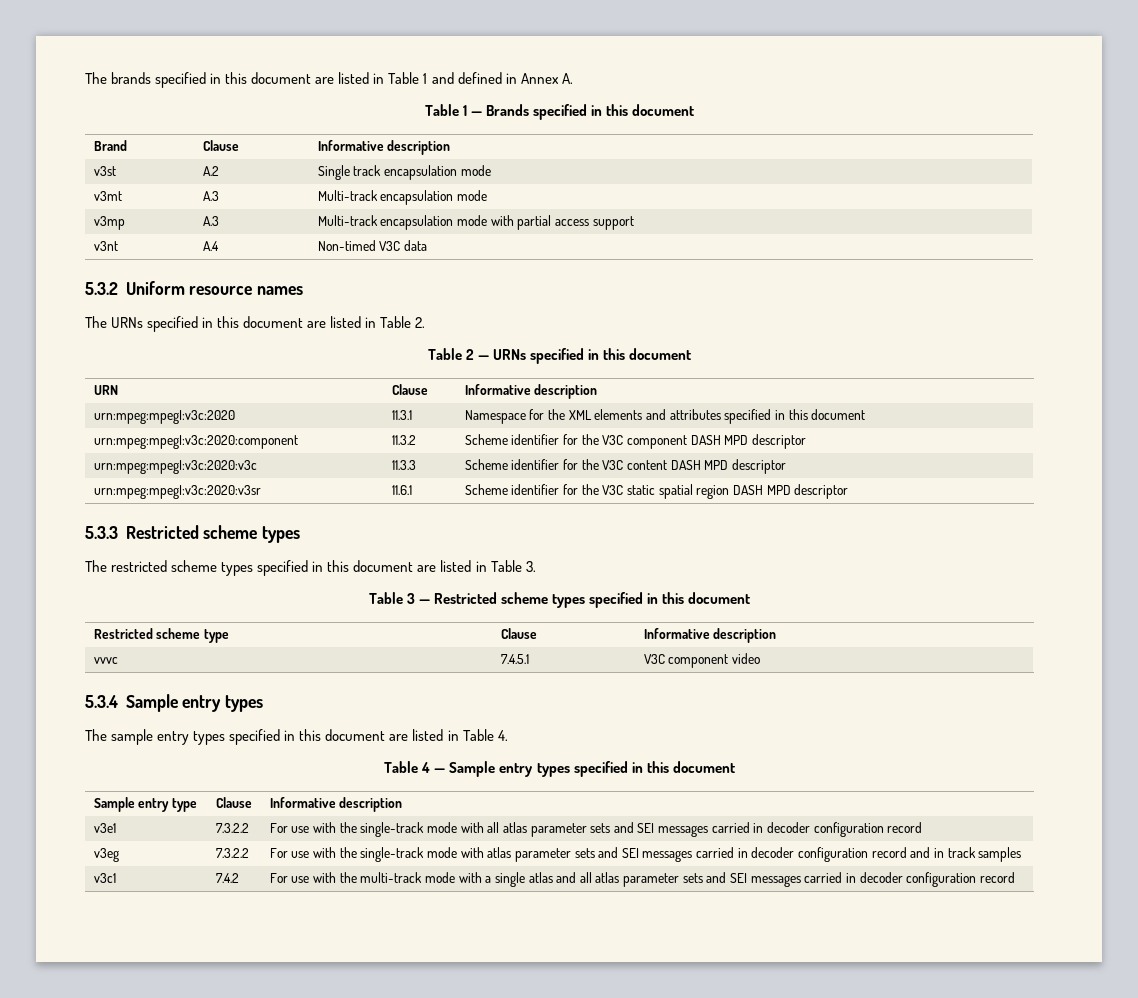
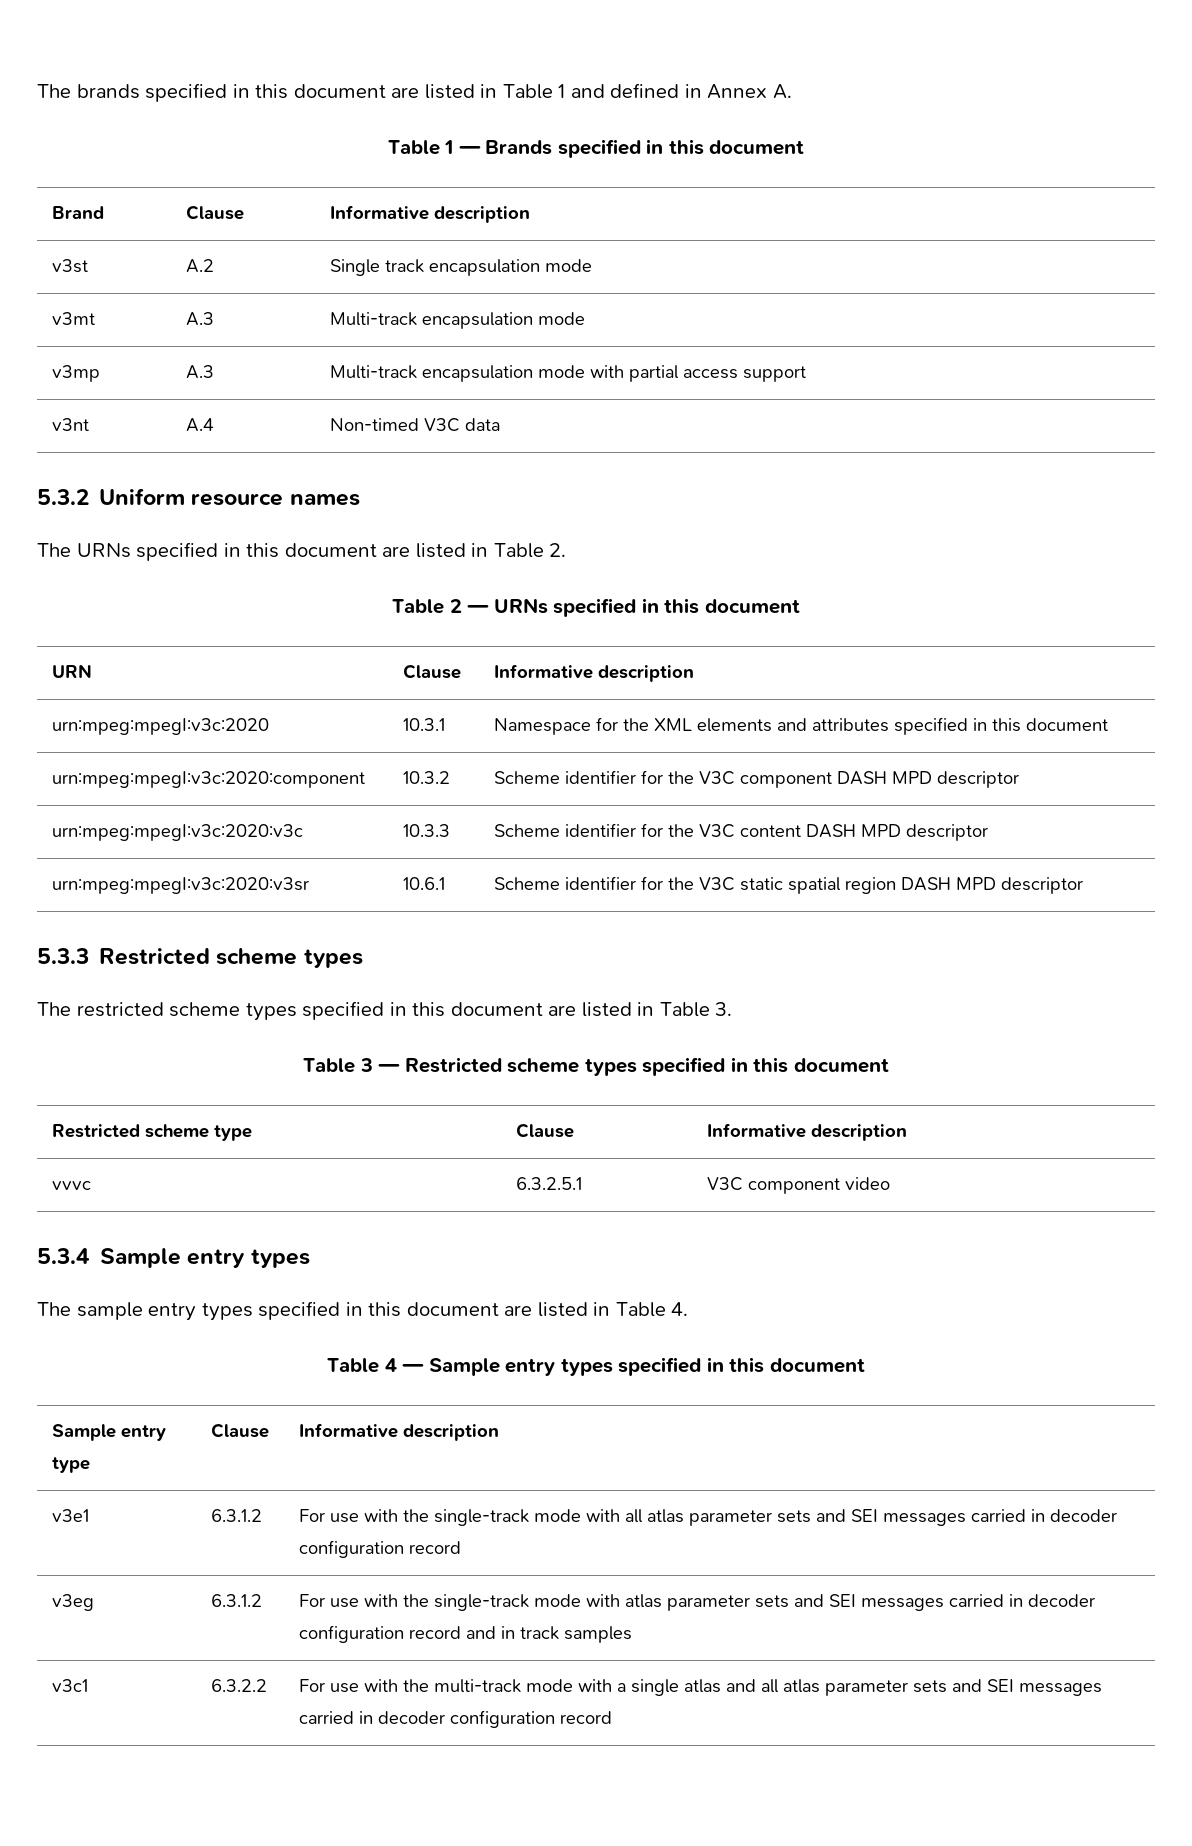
- urn:mpeg:mpegI:v3c:2020 | 11.3.1 | Namespace for the XML elements and attributes specified in this document
+ urn:mpeg:mpegI:v3c:2020 | 10.3.1 | Namespace for the XML elements and attributes specified in this document
- urn:mpeg:mpegI:v3c:2020:component | 11.3.2 | Scheme identifier for the V3C component DASH MPD descriptor
+ urn:mpeg:mpegI:v3c:2020:component | 10.3.2 | Scheme identifier for the V3C component DASH MPD descriptor
- urn:mpeg:mpegI:v3c:2020:v3c | 11.3.3 | Scheme identifier for the V3C content DASH MPD descriptor
+ urn:mpeg:mpegI:v3c:2020:v3c | 10.3.3 | Scheme identifier for the V3C content DASH MPD descriptor
- urn:mpeg:mpegI:v3c:2020:v3sr | 11.6.1 | Scheme identifier for the V3C static spatial region DASH MPD descriptor
+ urn:mpeg:mpegI:v3c:2020:v3sr | 10.6.1 | Scheme identifier for the V3C static spatial region DASH MPD descriptor
- vvvc | 7.4.5.1 | V3C component video
+ vvvc | 6.3.2.5.1 | V3C component video
- v3e1 | 7.3.2.2 | For use with the single-track mode with all atlas parameter sets and SEI messages carried in decoder configuration record
+ v3e1 | 6.3.1.2 | For use with the single-track mode with all atlas parameter sets and SEI messages carried in decoder configuration record
- v3eg | 7.3.2.2 | For use with the single-track mode with atlas parameter sets and SEI messages carried in decoder configuration record and in track samples
+ v3eg | 6.3.1.2 | For use with the single-track mode with atlas parameter sets and SEI messages carried in decoder configuration record and in track samples
- v3c1 | 7.4.2 | For use with the multi-track mode with a single atlas and all atlas parameter sets and SEI messages carried in decoder configuration record
+ v3c1 | 6.3.2.2 | For use with the multi-track mode with a single atlas and all atlas parameter sets and SEI messages carried in decoder configuration record

